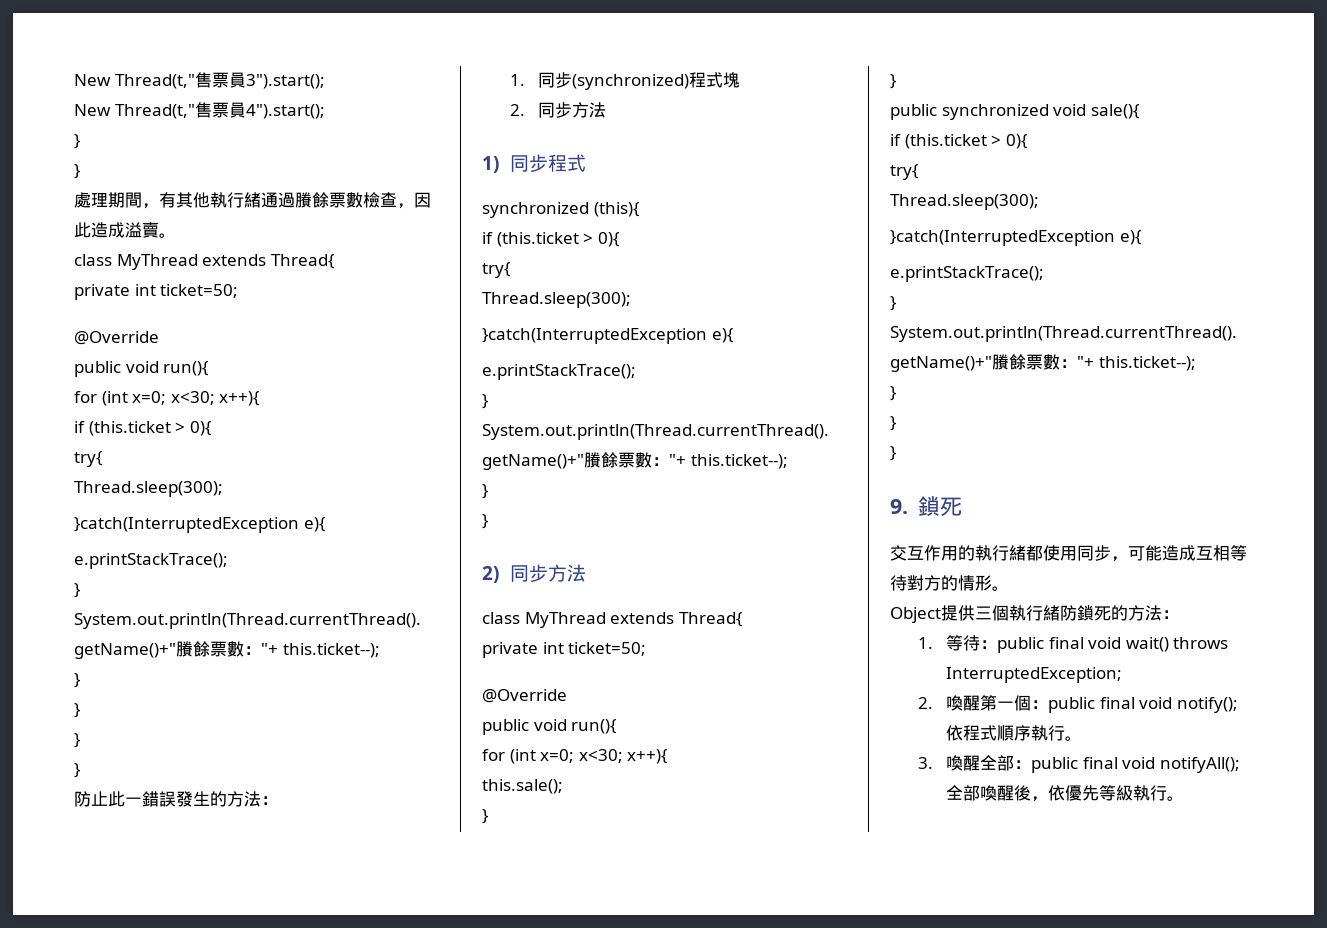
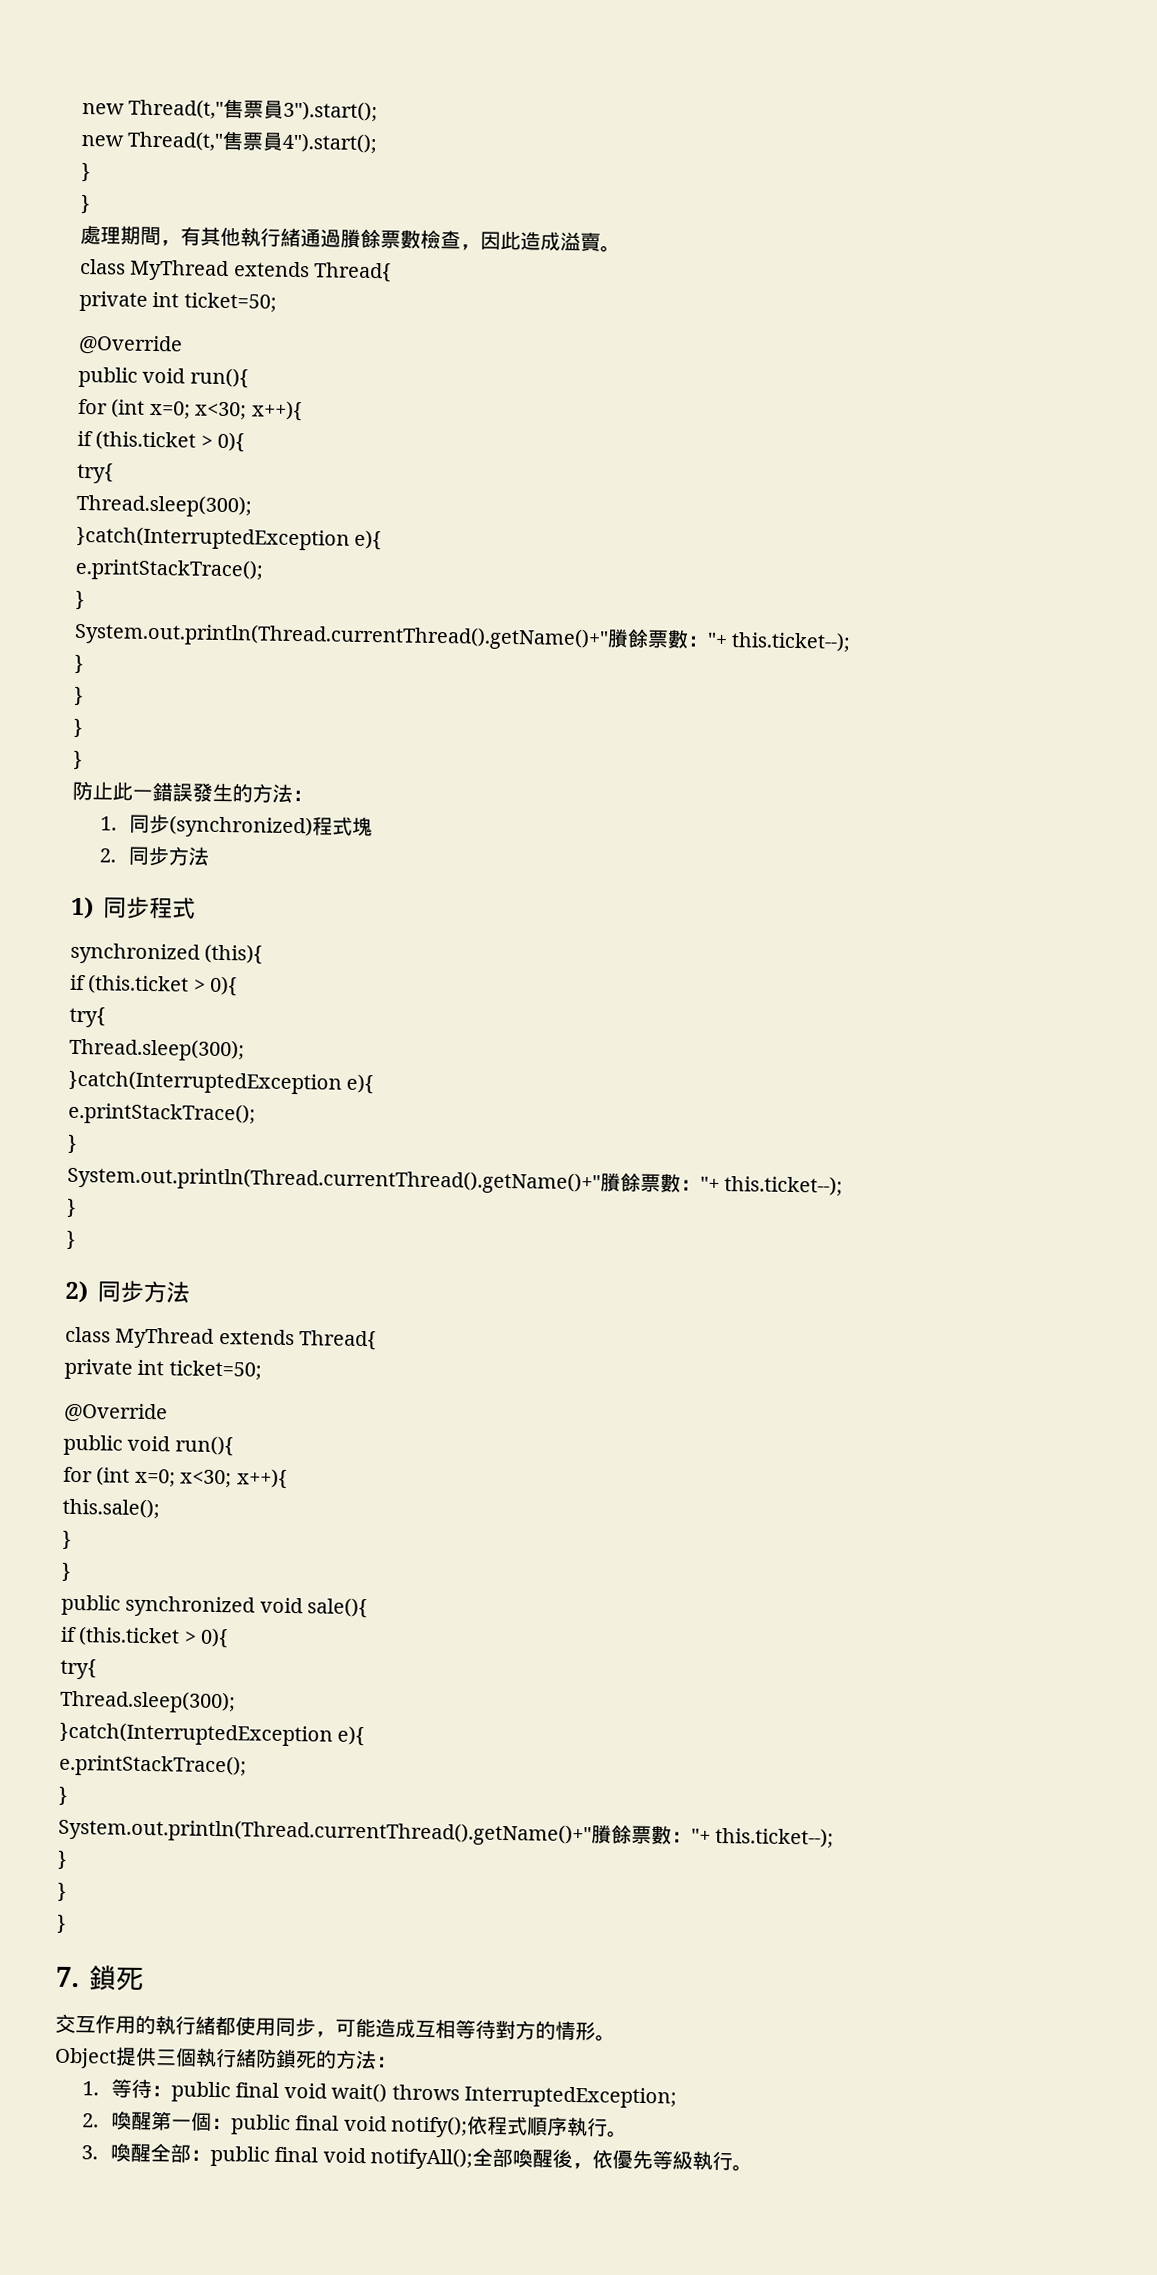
- New Thread(t,"售票員3").start();
+ new Thread(t,"售票員3").start();
- New Thread(t,"售票員4").start();
+ new Thread(t,"售票員4").start();
- 9.鎖死
+ 7.鎖死

